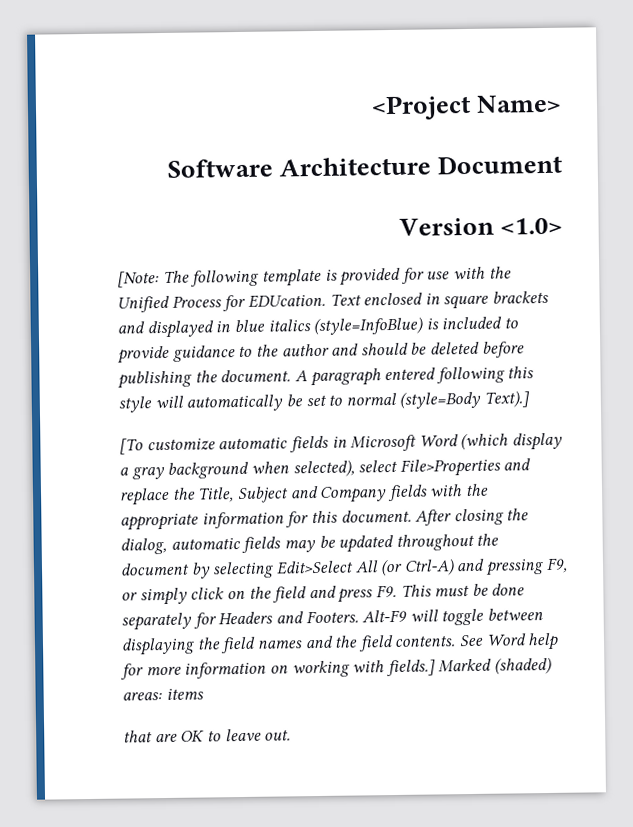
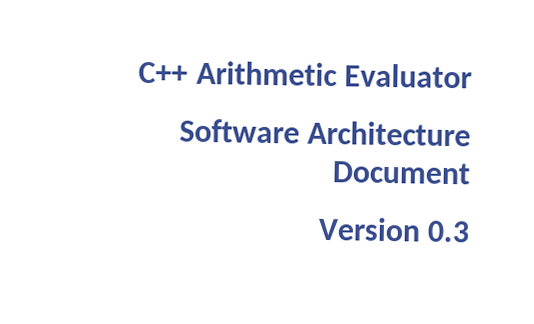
- <Project Name>
+ C++ Arithmetic Evaluator
- Version <1.0>
- [Note: The following template is provided for use with the Unified Process for EDUcation. Text enclosed in square brackets and displayed in blue italics (style=InfoBlue) is included to provide guidance to the author and should be deleted before publishing the document. A paragraph entered following this style will automatically be set to normal (style=Body Text).]
- [To customize automatic fields in Microsoft Word (which display a gray background when selected), select File>Properties and replace the Title, Subject and Company fields with the appropriate information for this document. After closing the dialog, automatic fields may be updated throughout the document by selecting Edit>Select All (or Ctrl-A) and pressing F9, or simply click on the field and press F9. This must be done separately for Headers and Footers. Alt-F9 will toggle between displaying the field names and the field contents. See Word help for more information on working with fields.] Marked (shaded) areas: items
- that are OK to leave out.
+ Version 0.3

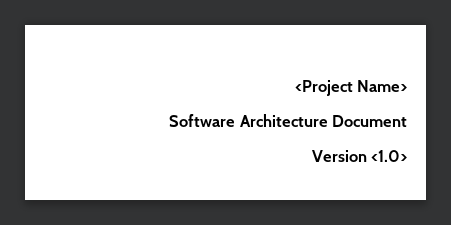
- C++ Arithmetic Evaluator
+ <Project Name>
- Version 0.3
+ Version <1.0>

